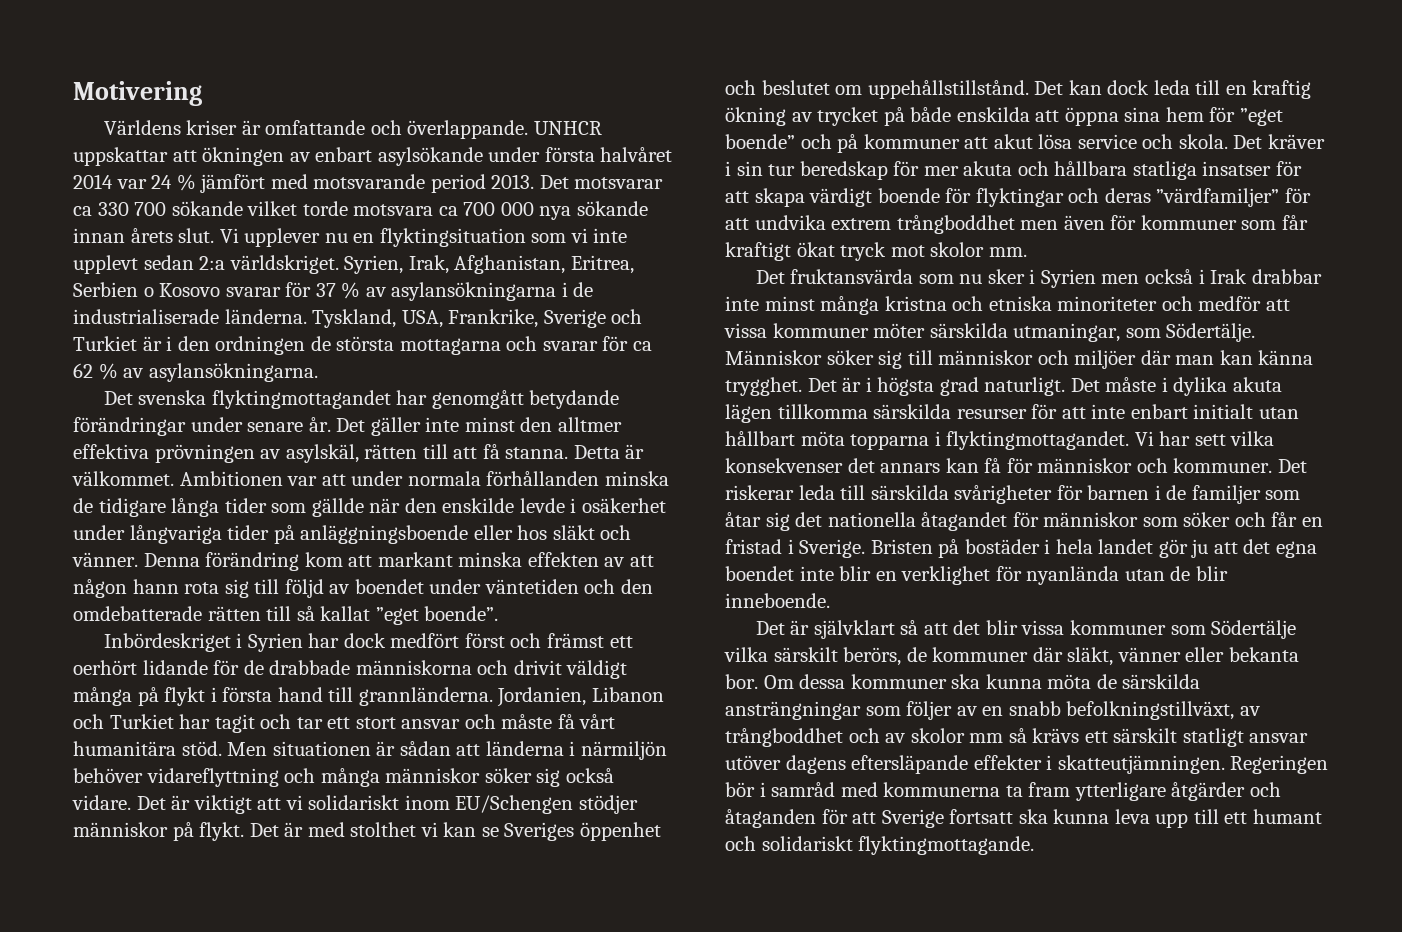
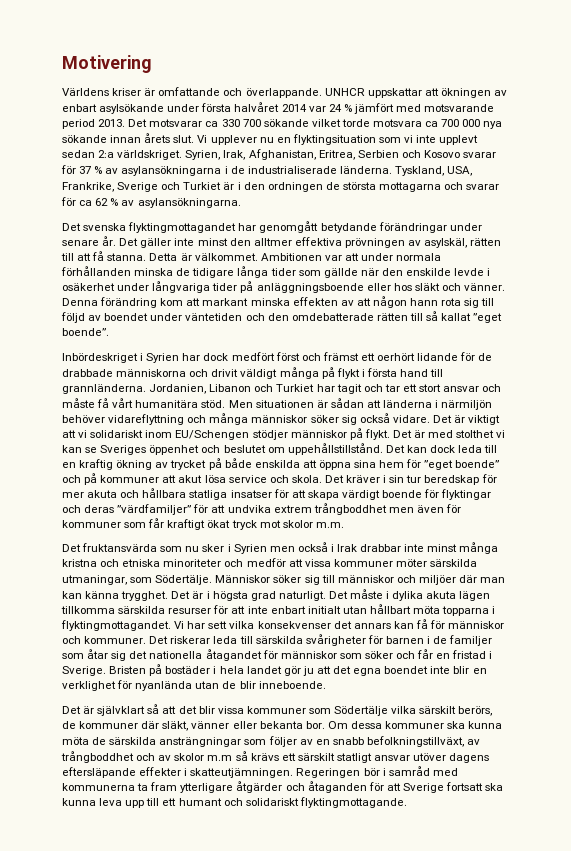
- Syrien, Irak, Afghanistan, Eritrea, Serbien o Kosovo svarar för 37 % av asylansökningarna i de industrialiserade länderna.
+ Syrien, Irak, Afghanistan, Eritrea, Serbien och Kosovo svarar för 37 % av asylansökningarna i de industrialiserade länderna.
- Det kräver i sin tur beredskap för mer akuta och hållbara statliga insatser för att skapa värdigt boende för flyktingar och deras ”värdfamiljer” för att undvika extrem trångboddhet men även för kommuner som får kraftigt ökat tryck mot skolor mm.
+ Det kräver i sin tur beredskap för mer akuta och hållbara statliga insatser för att skapa värdigt boende för flyktingar och deras ”värdfamiljer” för att undvika extrem trångboddhet men även för kommuner som får kraftigt ökat tryck mot skolor m.m.
- Om dessa kommuner ska kunna möta de särskilda ansträngningar som följer av en snabb befolkningstillväxt, av trångboddhet och av skolor mm så krävs ett särskilt statligt ansvar utöver dagens eftersläpande effekter i skatteutjämningen.
+ Om dessa kommuner ska kunna möta de särskilda ansträngningar som följer av en snabb befolkningstillväxt, av trångboddhet och av skolor m.m så krävs ett särskilt statligt ansvar utöver dagens eftersläpande effekter i skatteutjämningen.

